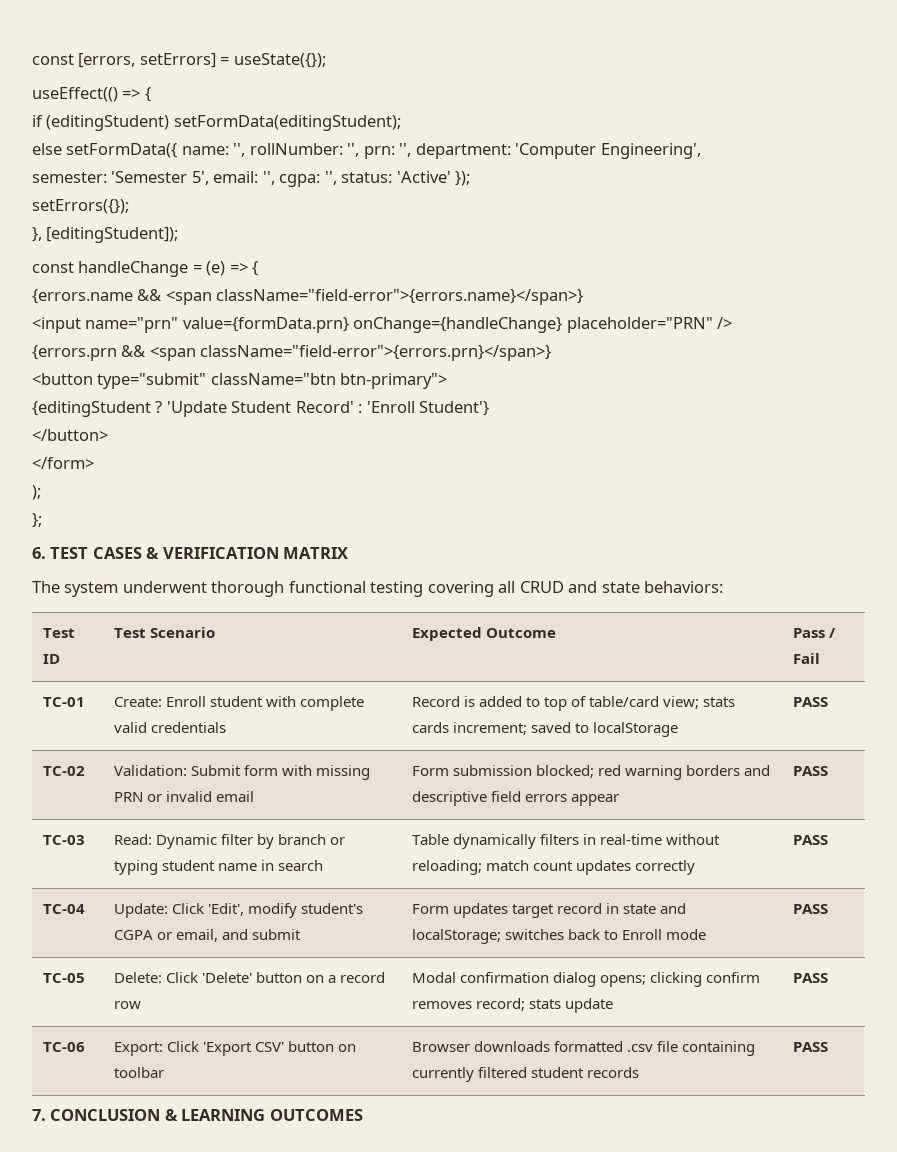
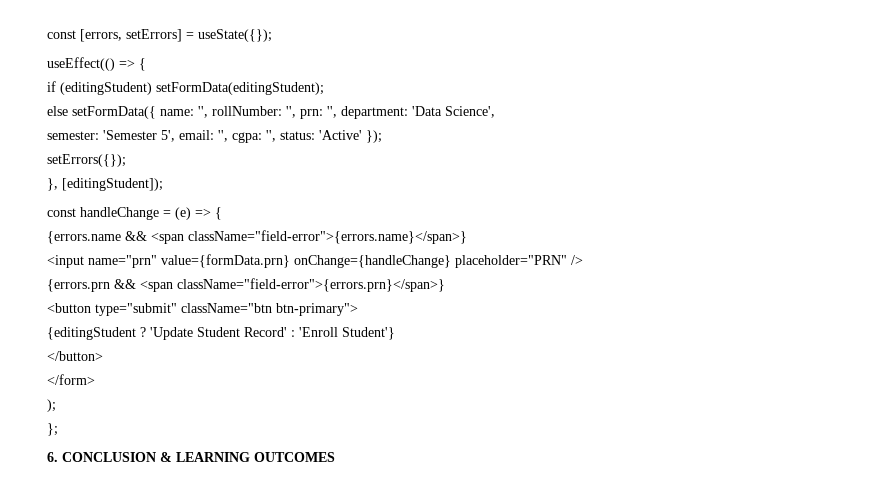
- else setFormData({ name: '', rollNumber: '', prn: '', department: 'Computer Engineering',
+ else setFormData({ name: '', rollNumber: '', prn: '', department: 'Data Science',
- 6. TEST CASES & VERIFICATION MATRIX
- The system underwent thorough functional testing covering all CRUD and state behaviors:
- Test ID | Test Scenario | Expected Outcome | Pass / Fail
- TC-01 | Create: Enroll student with complete valid credentials | Record is added to top of table/card view; stats cards increment; saved to localStorage | PASS
- TC-02 | Validation: Submit form with missing PRN or invalid email | Form submission blocked; red warning borders and descriptive field errors appear | PASS
- TC-03 | Read: Dynamic filter by branch or typing student name in search | Table dynamically filters in real-time without reloading; match count updates correctly | PASS
- TC-04 | Update: Click 'Edit', modify student's CGPA or email, and submit | Form updates target record in state and localStorage; switches back to Enroll mode | PASS
- TC-05 | Delete: Click 'Delete' button on a record row | Modal confirmation dialog opens; clicking confirm removes record; stats update | PASS
- TC-06 | Export: Click 'Export CSV' button on toolbar | Browser downloads formatted .csv file containing currently filtered student records | PASS
- 7. CONCLUSION & LEARNING OUTCOMES
+ 6. CONCLUSION & LEARNING OUTCOMES

